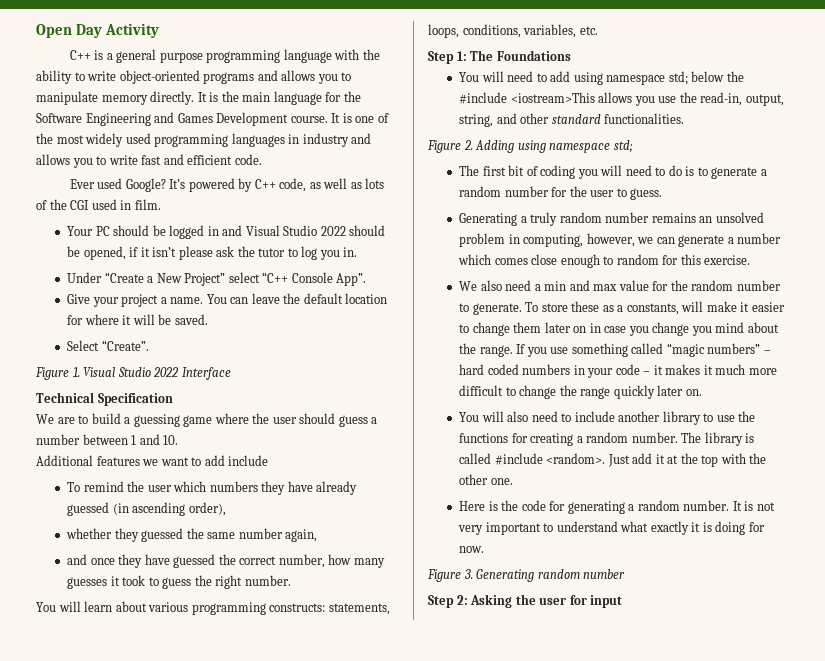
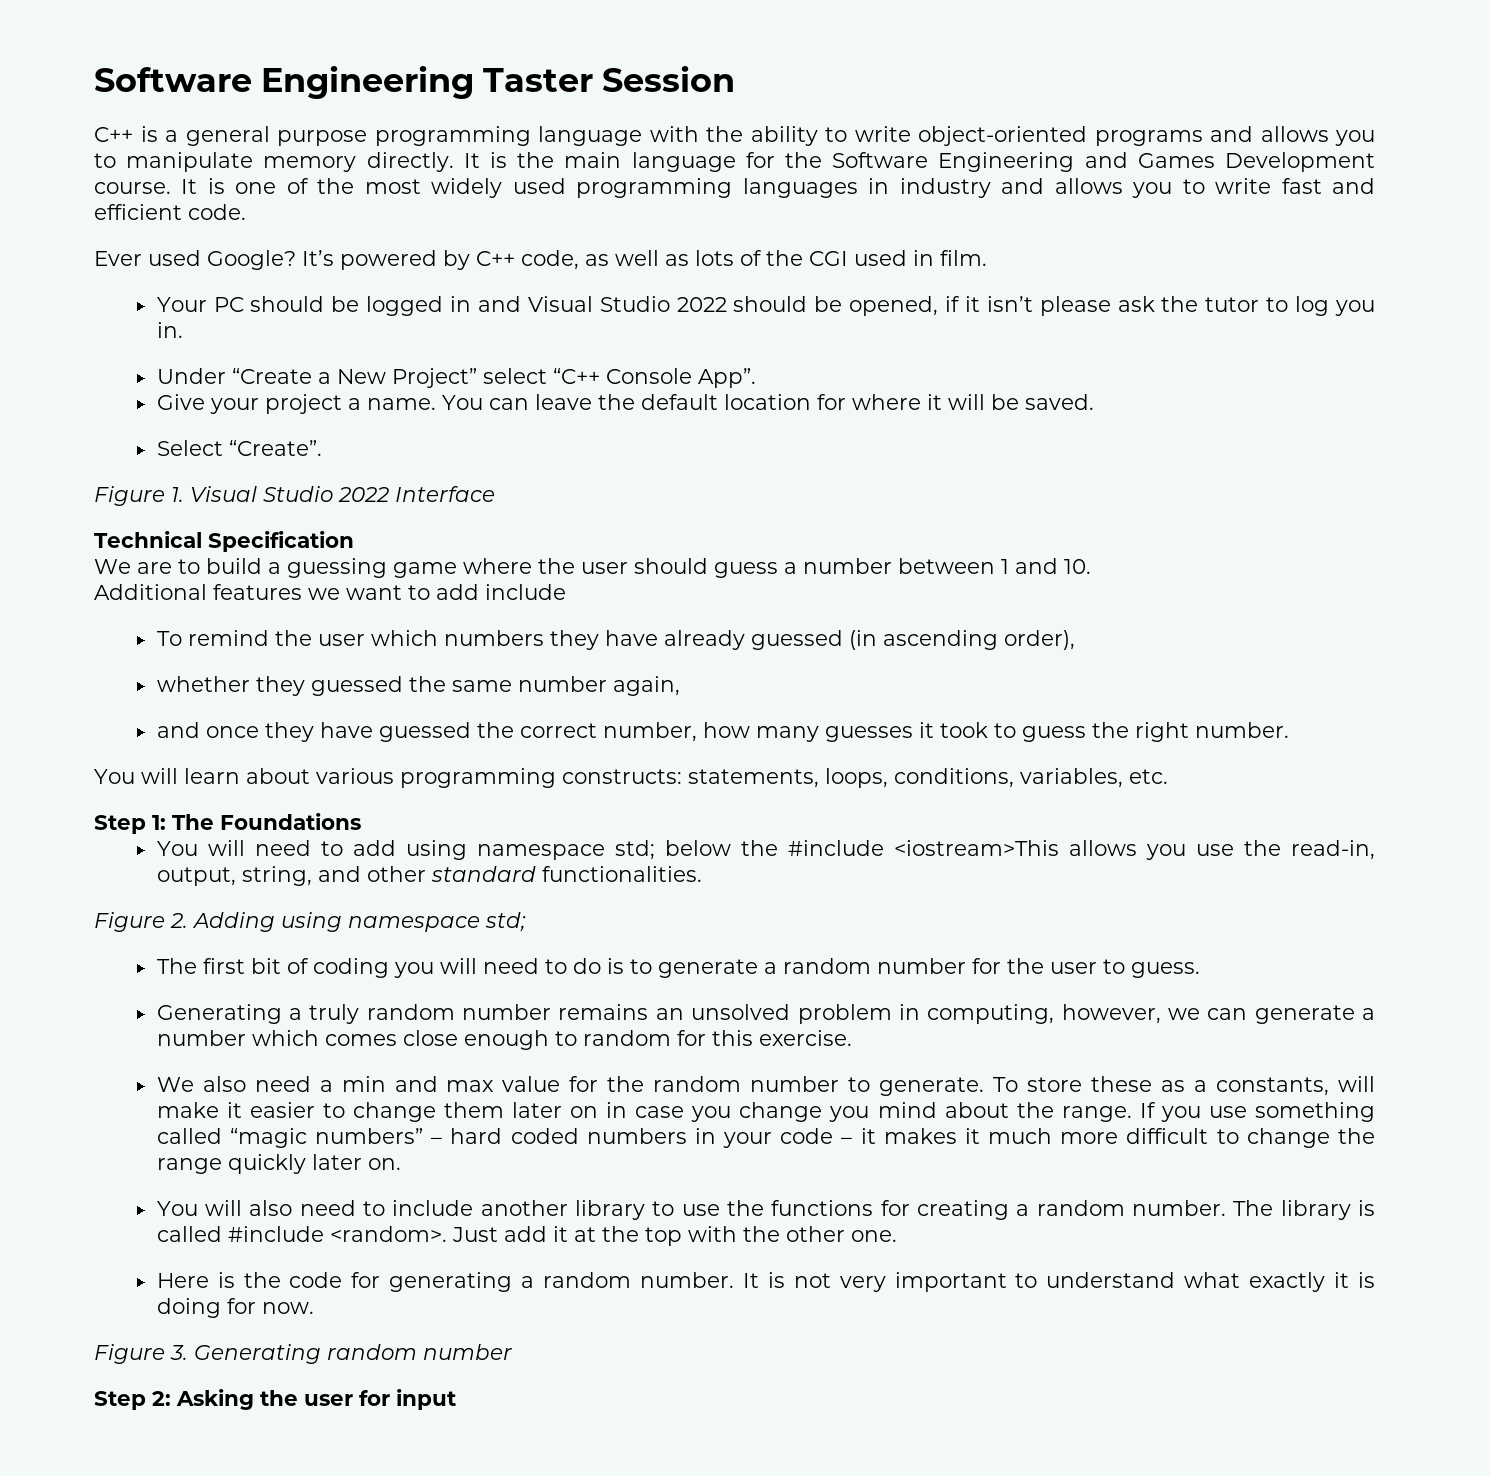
- Open Day Activity
+ Software Engineering Taster Session

